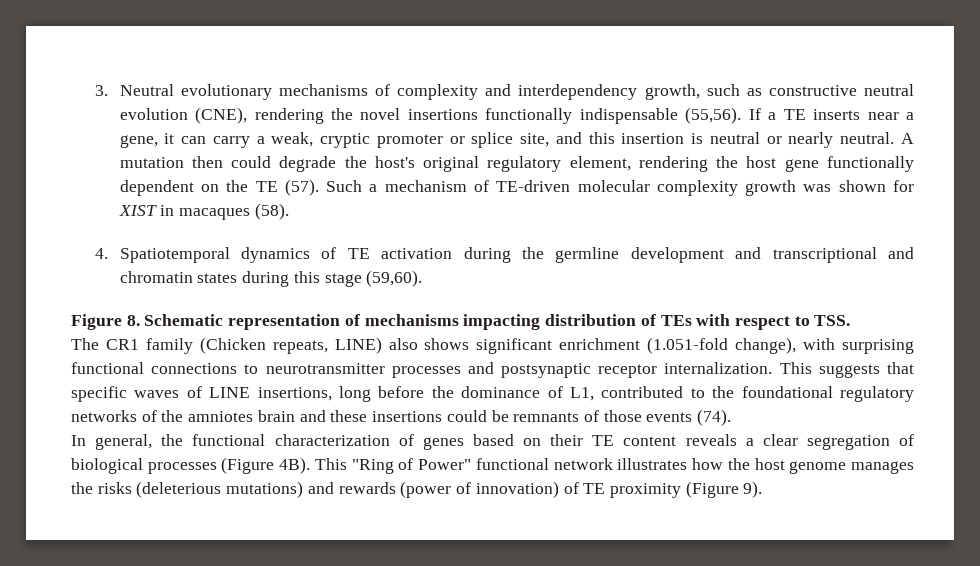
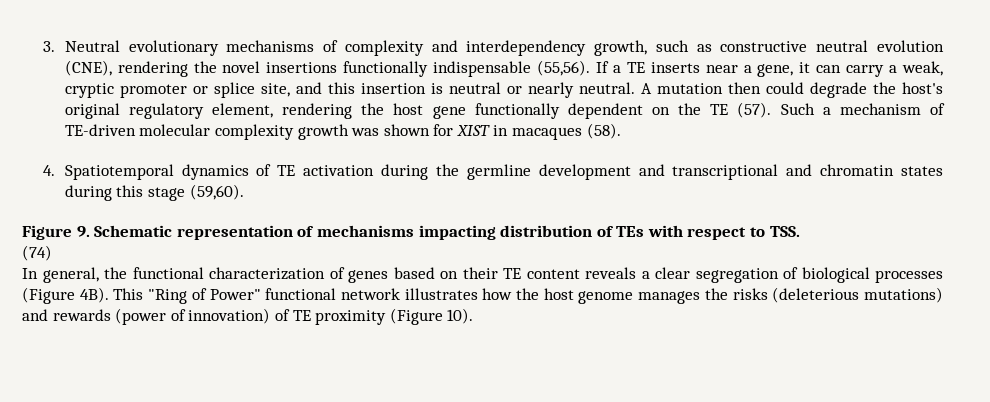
- Figure 8. Schematic representation of mechanisms impacting distribution of TEs with respect to TSS.
+ Figure 9. Schematic representation of mechanisms impacting distribution of TEs with respect to TSS.
- The CR1 family (Chicken repeats, LINE) also shows significant enrichment (1.051-fold change), with surprising functional connections to neurotransmitter processes and postsynaptic receptor internalization. This suggests that specific waves of LINE insertions, long before the dominance of L1, contributed to the foundational regulatory networks of the amniotes brain and these insertions could be remnants of those events (74).
+ (74)
- This "Ring of Power" functional network illustrates how the host genome manages the risks (deleterious mutations) and rewards (power of innovation) of TE proximity (Figure 9).
+ This "Ring of Power" functional network illustrates how the host genome manages the risks (deleterious mutations) and rewards (power of innovation) of TE proximity (Figure 10).

